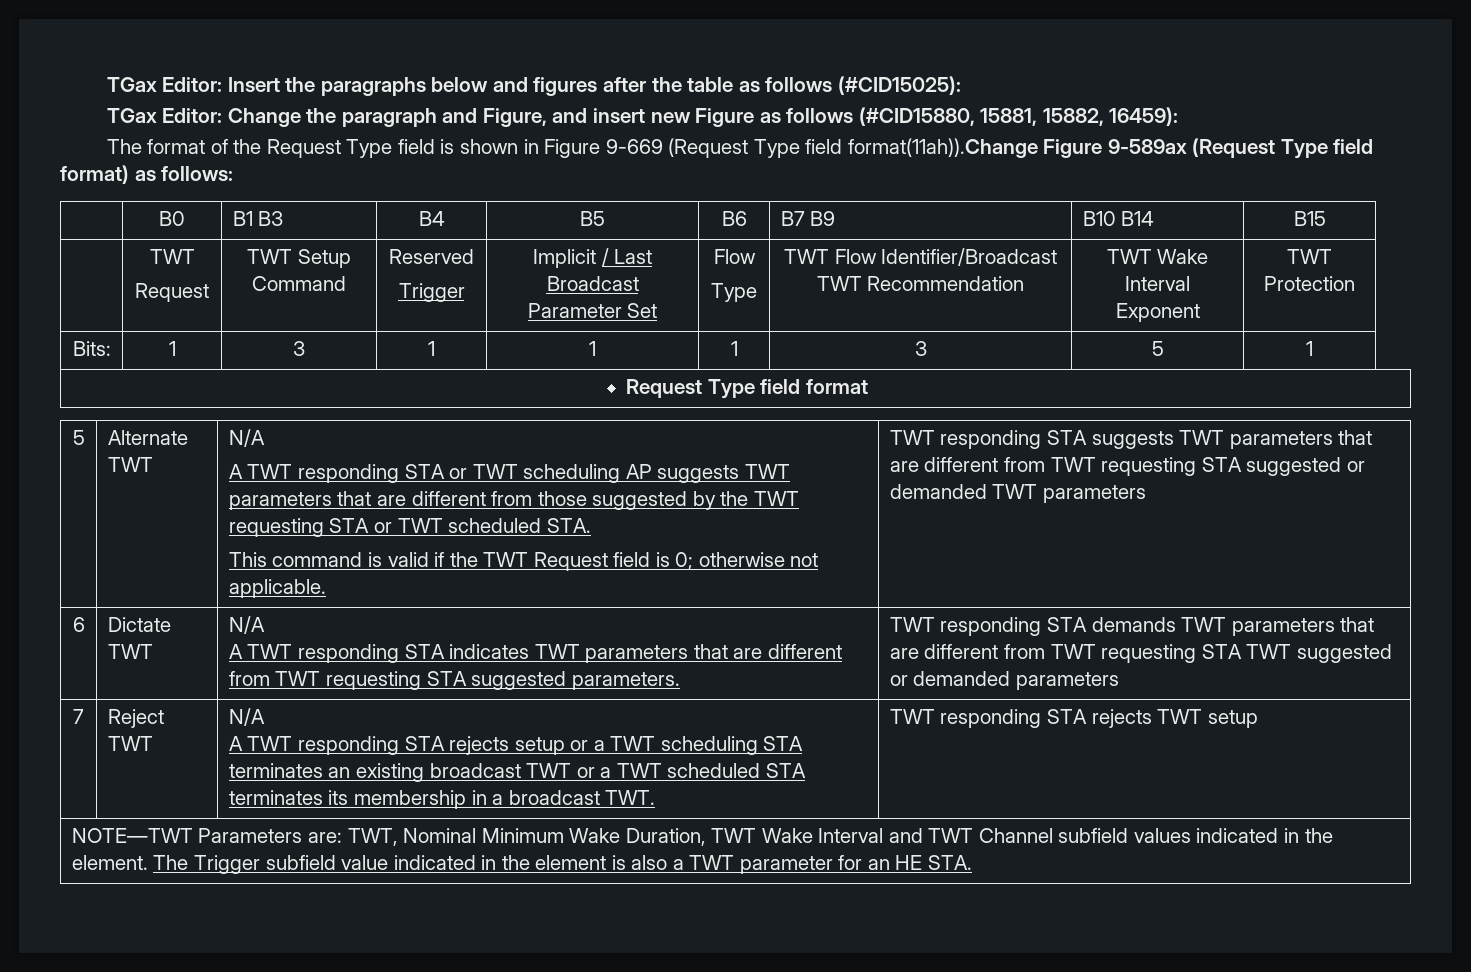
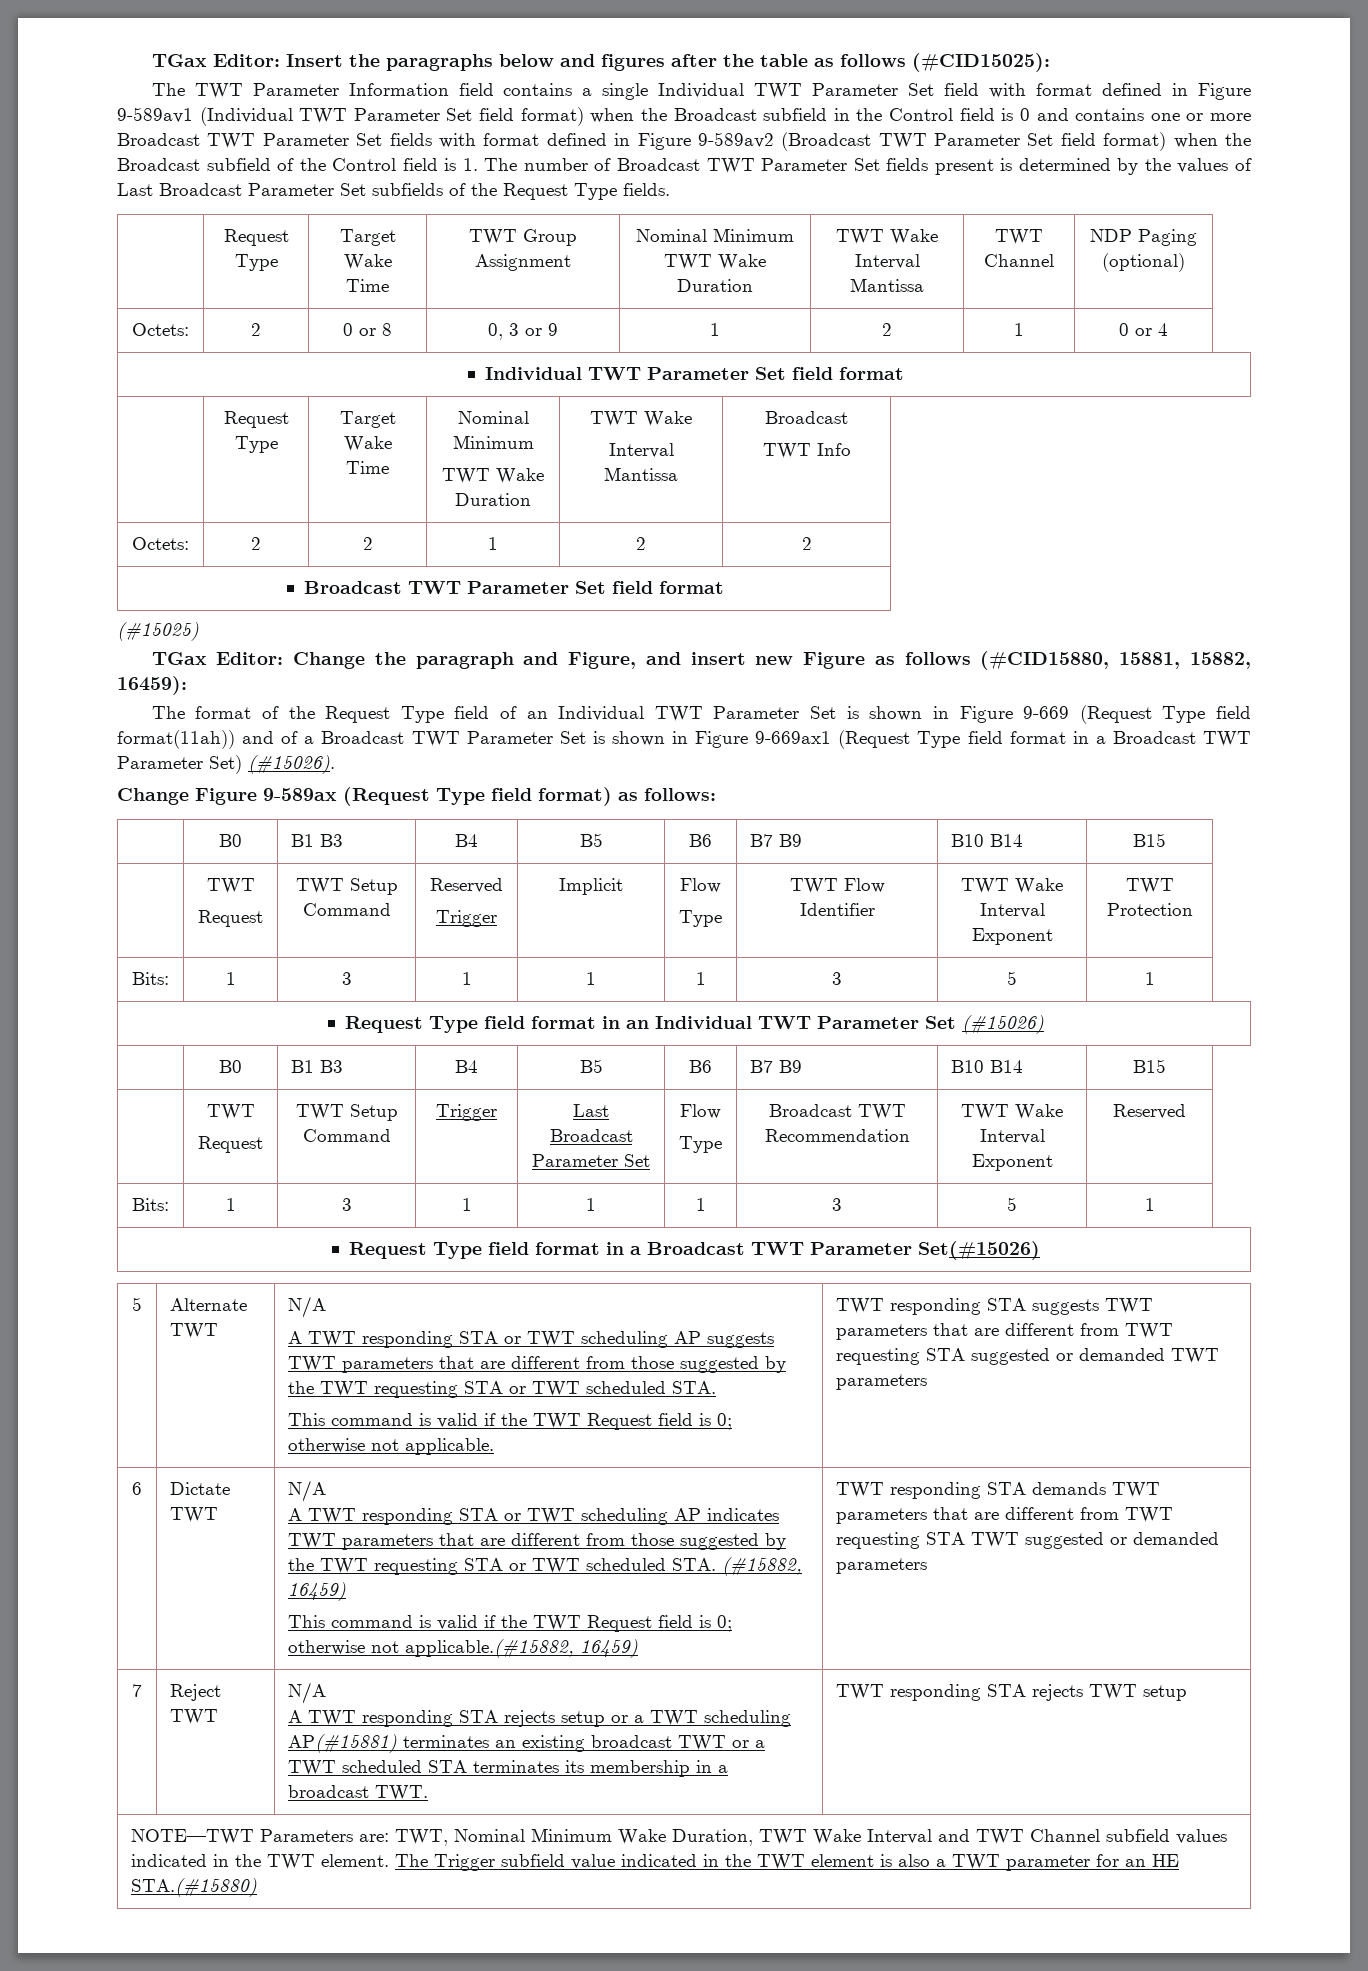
+ The TWT Parameter Information field contains a single Individual TWT Parameter Set field with format defined in Figure 9-589av1 (Individual TWT Parameter Set field format) when the Broadcast subfield in the Control field is 0 and contains one or more Broadcast TWT Parameter Set fields with format defined in Figure 9-589av2 (Broadcast TWT Parameter Set field format) when the Broadcast subfield of the Control field is 1. The number of Broadcast TWT Parameter Set fields present is determined by the values of Last Broadcast Parameter Set subfields of the Request Type fields.
+ | Request Type | Target Wake Time | TWT Group Assignment | Nominal Minimum TWT Wake Duration | TWT Wake Interval Mantissa | TWT Channel | NDP Paging (optional)
+ Octets: | 2 | 0 or 8 | 0, 3 or 9 | 1 | 2 | 1 | 0 or 4
+ Individual TWT Parameter Set field format
+ | Request Type | Target Wake Time | Nominal Minimum
+ TWT Wake Duration | TWT Wake
+ Interval Mantissa | Broadcast
+ TWT Info
+ Octets: | 2 | 2 | 1 | 2 | 2
+ Broadcast TWT Parameter Set field format
+ (#15025)
- The format of the Request Type field is shown in Figure 9-669 (Request Type field format(11ah)).Change Figure 9-589ax (Request Type field format) as follows:
+ The format of the Request Type field of an Individual TWT Parameter Set is shown in Figure 9-669 (Request Type field format(11ah)) and of a Broadcast TWT Parameter Set is shown in Figure 9-669ax1 (Request Type field format in a Broadcast TWT Parameter Set) (#15026).
+ Change Figure 9-589ax (Request Type field format) as follows:
  | B0 | B1 B3 | B4 | B5 | B6 | B7 B9 | B10 B14 | B15
  | TWT
  Request | TWT Setup Command | Reserved
- Trigger | Implicit / Last Broadcast Parameter Set | Flow
- Type | TWT Flow Identifier/Broadcast TWT Recommendation | TWT Wake Interval Exponent | TWT Protection
+ Trigger | Implicit | Flow
+ Type | TWT Flow Identifier | TWT Wake Interval Exponent | TWT Protection
- Request Type field format
+ Request Type field format in an Individual TWT Parameter Set (#15026)
+ | B0 | B1 B3 | B4 | B5 | B6 | B7 B9 | B10 B14 | B15
+ | TWT
+ Request | TWT Setup Command | Trigger | Last Broadcast Parameter Set | Flow
+ Type | Broadcast TWT Recommendation | TWT Wake Interval Exponent | Reserved
+ Bits: | 1 | 3 | 1 | 1 | 1 | 3 | 5 | 1
+ Request Type field format in a Broadcast TWT Parameter Set(#15026)
- A TWT responding STA indicates TWT parameters that are different from TWT requesting STA suggested parameters.
+ A TWT responding STA or TWT scheduling AP indicates TWT parameters that are different from those suggested by the TWT requesting STA or TWT scheduled STA. (#15882, 16459)
+ This command is valid if the TWT Request field is 0; otherwise not applicable.(#15882, 16459)
  7 | Reject TWT | N/A
- A TWT responding STA rejects setup or a TWT scheduling STA terminates an existing broadcast TWT or a TWT scheduled STA terminates its membership in a broadcast TWT. | TWT responding STA rejects TWT setup
+ A TWT responding STA rejects setup or a TWT scheduling AP(#15881) terminates an existing broadcast TWT or a TWT scheduled STA terminates its membership in a broadcast TWT. | TWT responding STA rejects TWT setup
- NOTE—TWT Parameters are: TWT, Nominal Minimum Wake Duration, TWT Wake Interval and TWT Channel subfield values indicated in the element. The Trigger subfield value indicated in the element is also a TWT parameter for an HE STA.
+ NOTE—TWT Parameters are: TWT, Nominal Minimum Wake Duration, TWT Wake Interval and TWT Channel subfield values indicated in the TWT element. The Trigger subfield value indicated in the TWT element is also a TWT parameter for an HE STA.(#15880)

